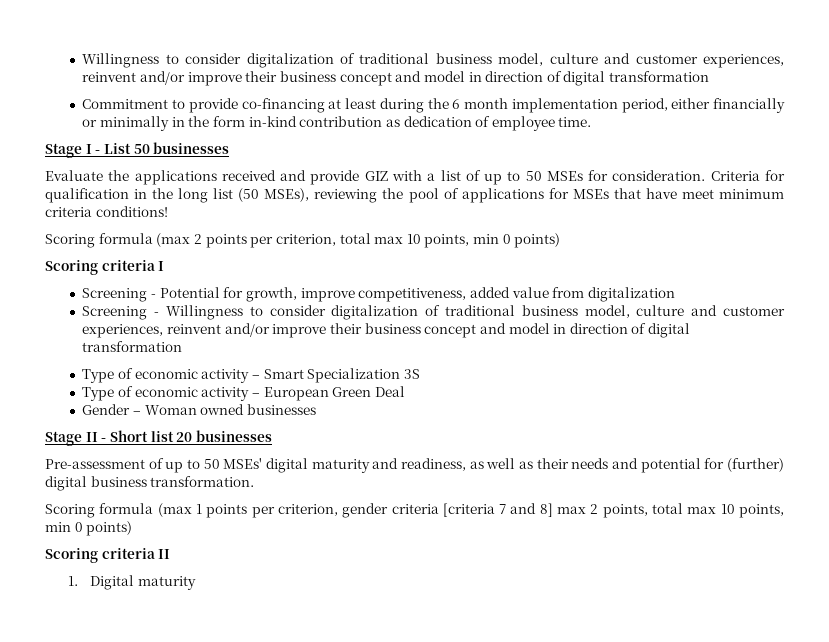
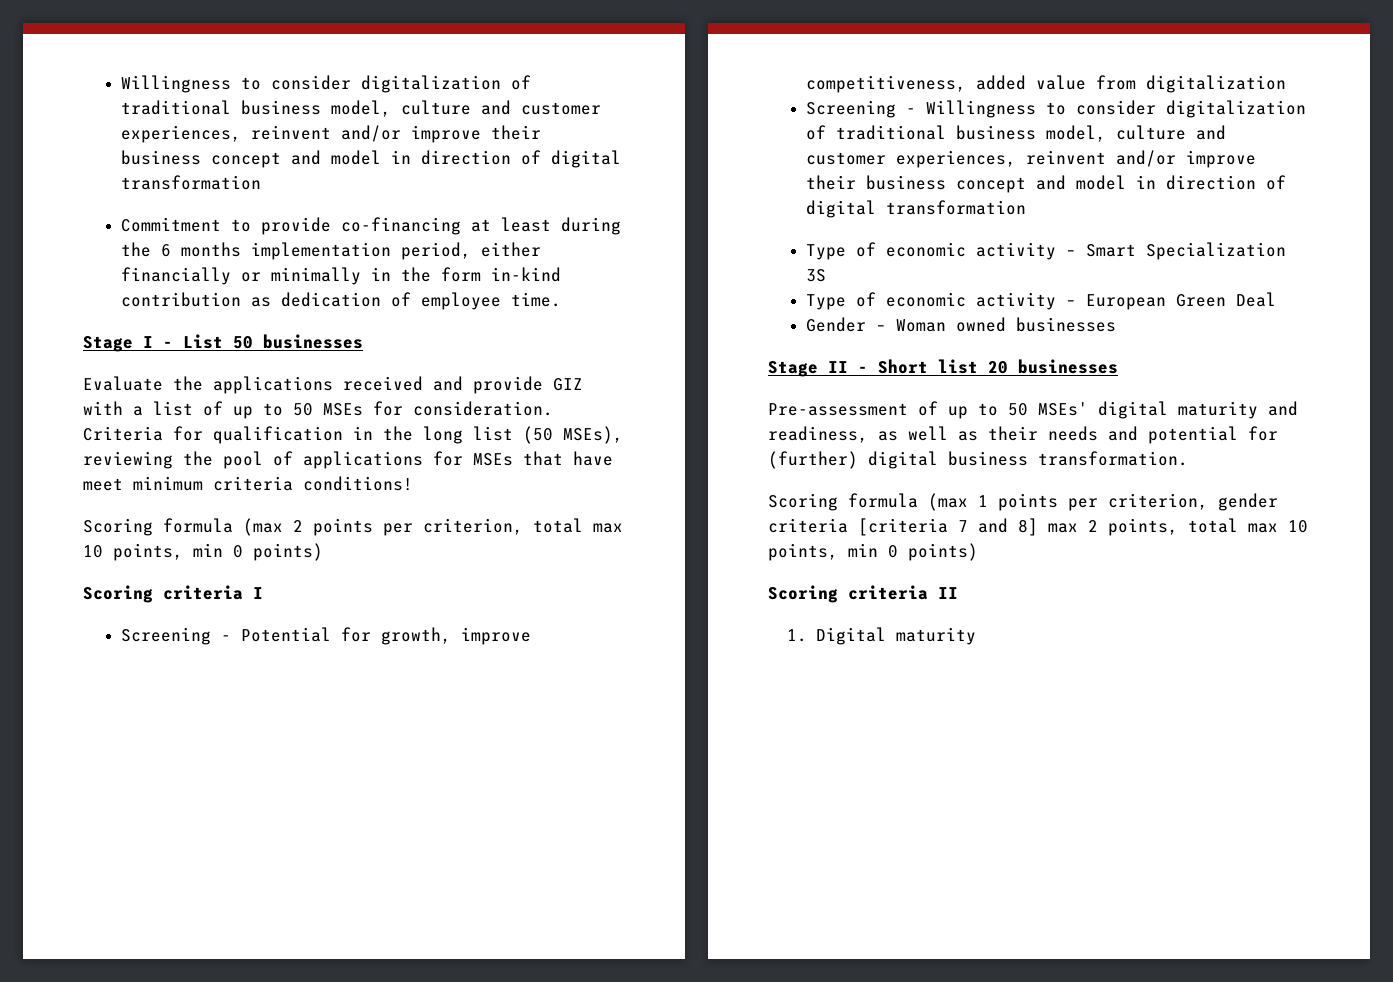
- Commitment to provide co-financing at least during the 6 month implementation period, either financially or minimally in the form in-kind contribution as dedication of employee time.
+ Commitment to provide co-financing at least during the 6 months implementation period, either financially or minimally in the form in-kind contribution as dedication of employee time.

